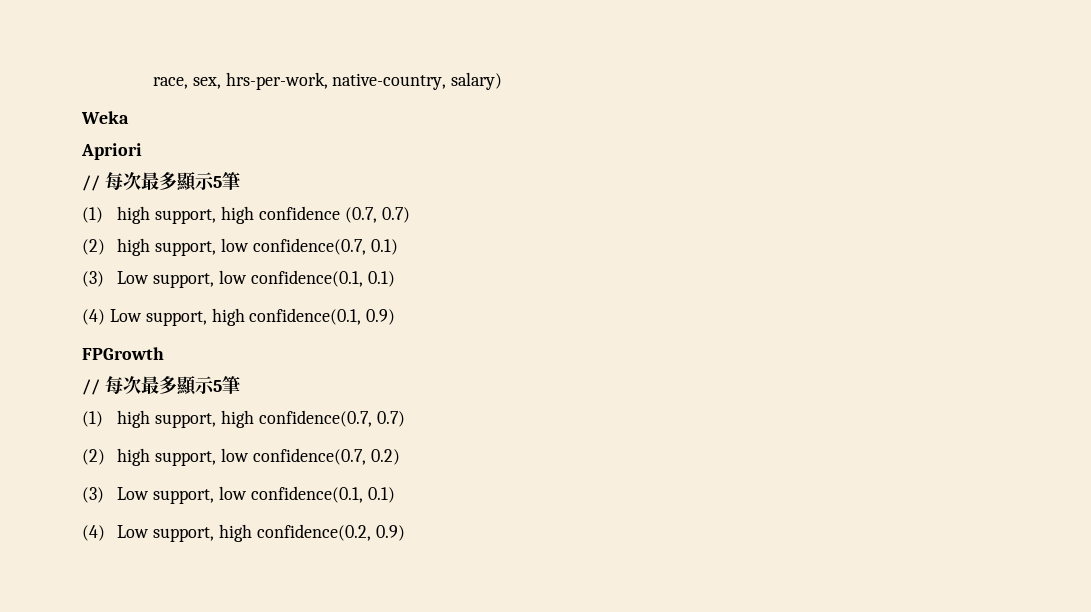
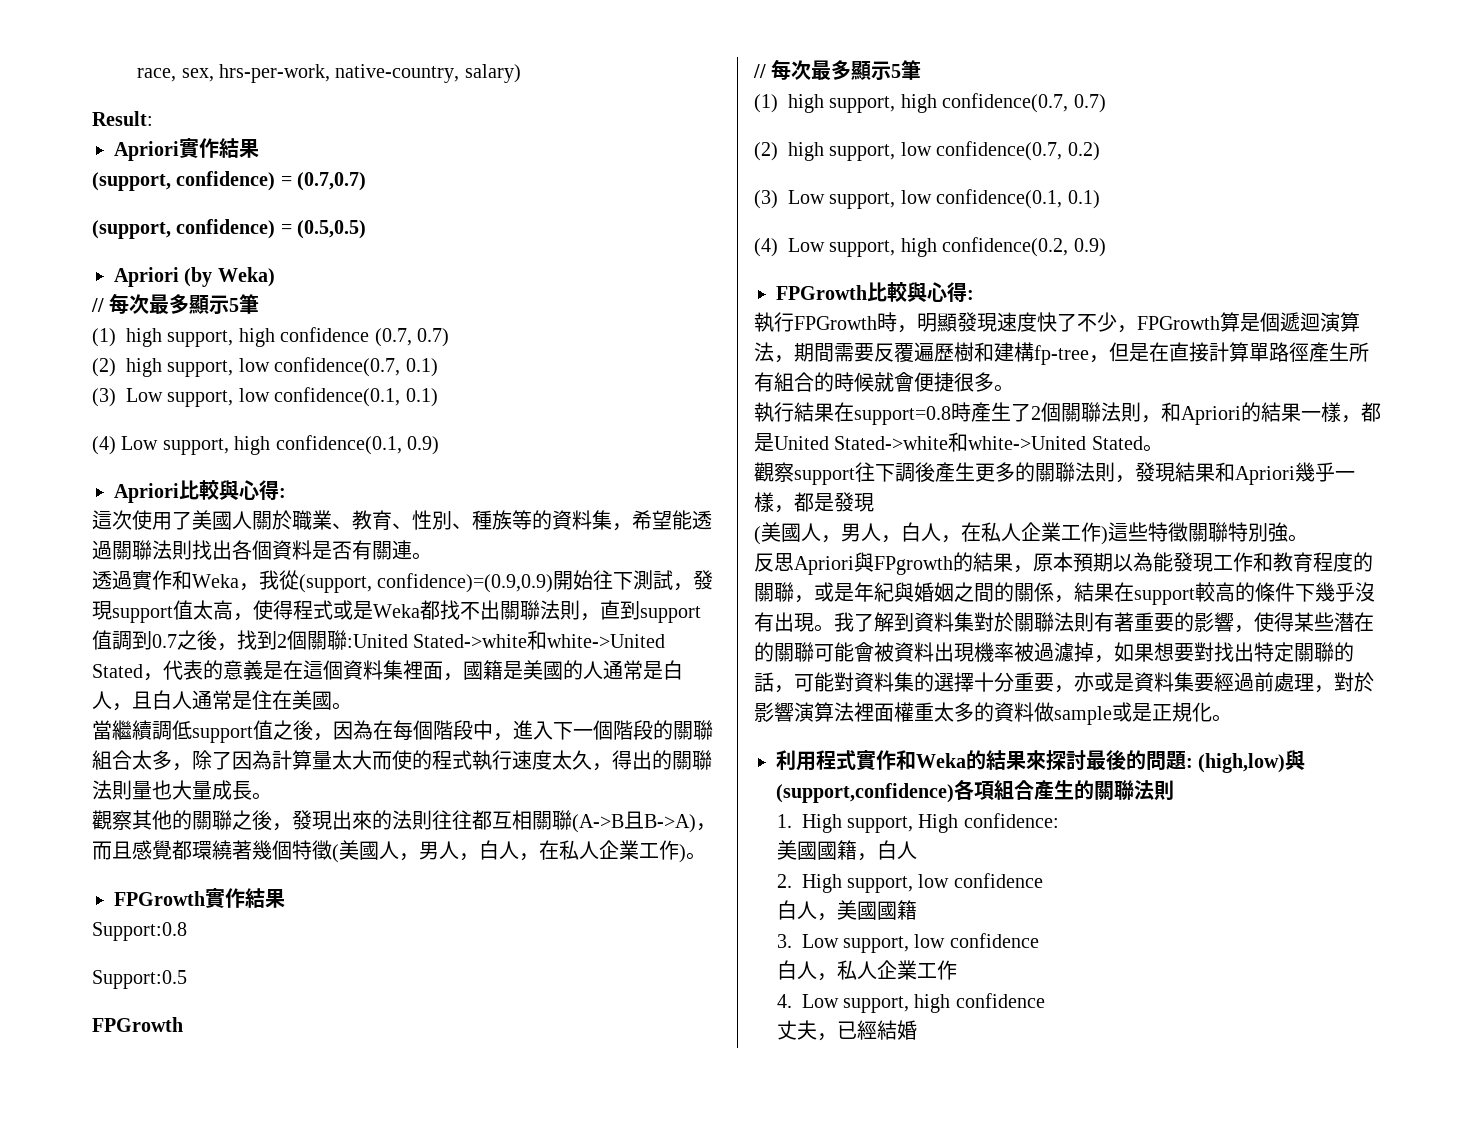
- Weka
- Apriori
+ Result:
+ Apriori實作結果
+ (support, confidence) = (0.7,0.7)
+ (support, confidence) = (0.5,0.5)
+ Apriori (by Weka)
+ Apriori比較與心得:
+ 這次使用了美國人關於職業、教育、性別、種族等的資料集，希望能透過關聯法則找出各個資料是否有關連。
+ 透過實作和Weka，我從(support, confidence)=(0.9,0.9)開始往下測試，發現support值太高，使得程式或是Weka都找不出關聯法則，直到support值調到0.7之後，找到2個關聯:United Stated->white和white->United Stated，代表的意義是在這個資料集裡面，國籍是美國的人通常是白人，且白人通常是住在美國。
+ 當繼續調低support值之後，因為在每個階段中，進入下一個階段的關聯組合太多，除了因為計算量太大而使的程式執行速度太久，得出的關聯法則量也大量成長。
+ 觀察其他的關聯之後，發現出來的法則往往都互相關聯(A->B且B->A)，而且感覺都環繞著幾個特徵(美國人，男人，白人，在私人企業工作)。
+ FPGrowth實作結果
+ Support:0.8
+ Support:0.5
+ FPGrowth比較與心得:
+ 執行FPGrowth時，明顯發現速度快了不少，FPGrowth算是個遞迴演算法，期間需要反覆遍歷樹和建構fp-tree，但是在直接計算單路徑產生所有組合的時候就會便捷很多。
+ 執行結果在support=0.8時產生了2個關聯法則，和Apriori的結果一樣，都是United Stated->white和white->United Stated。
+ 觀察support往下調後產生更多的關聯法則，發現結果和Apriori幾乎一樣，都是發現
+ (美國人，男人，白人，在私人企業工作)這些特徵關聯特別強。
+ 反思Apriori與FPgrowth的結果，原本預期以為能發現工作和教育程度的關聯，或是年紀與婚姻之間的關係，結果在support較高的條件下幾乎沒有出現。我了解到資料集對於關聯法則有著重要的影響，使得某些潛在的關聯可能會被資料出現機率被過濾掉，如果想要對找出特定關聯的話，可能對資料集的選擇十分重要，亦或是資料集要經過前處理，對於影響演算法裡面權重太多的資料做sample或是正規化。
+ 利用程式實作和Weka的結果來探討最後的問題: (high,low)與(support,confidence)各項組合產生的關聯法則
+ 1. High support, High confidence:
+ 美國國籍，白人
+ 2. High support, low confidence
+ 白人，美國國籍
+ 3. Low support, low confidence
+ 白人，私人企業工作
+ 4. Low support, high confidence
+ 丈夫，已經結婚

